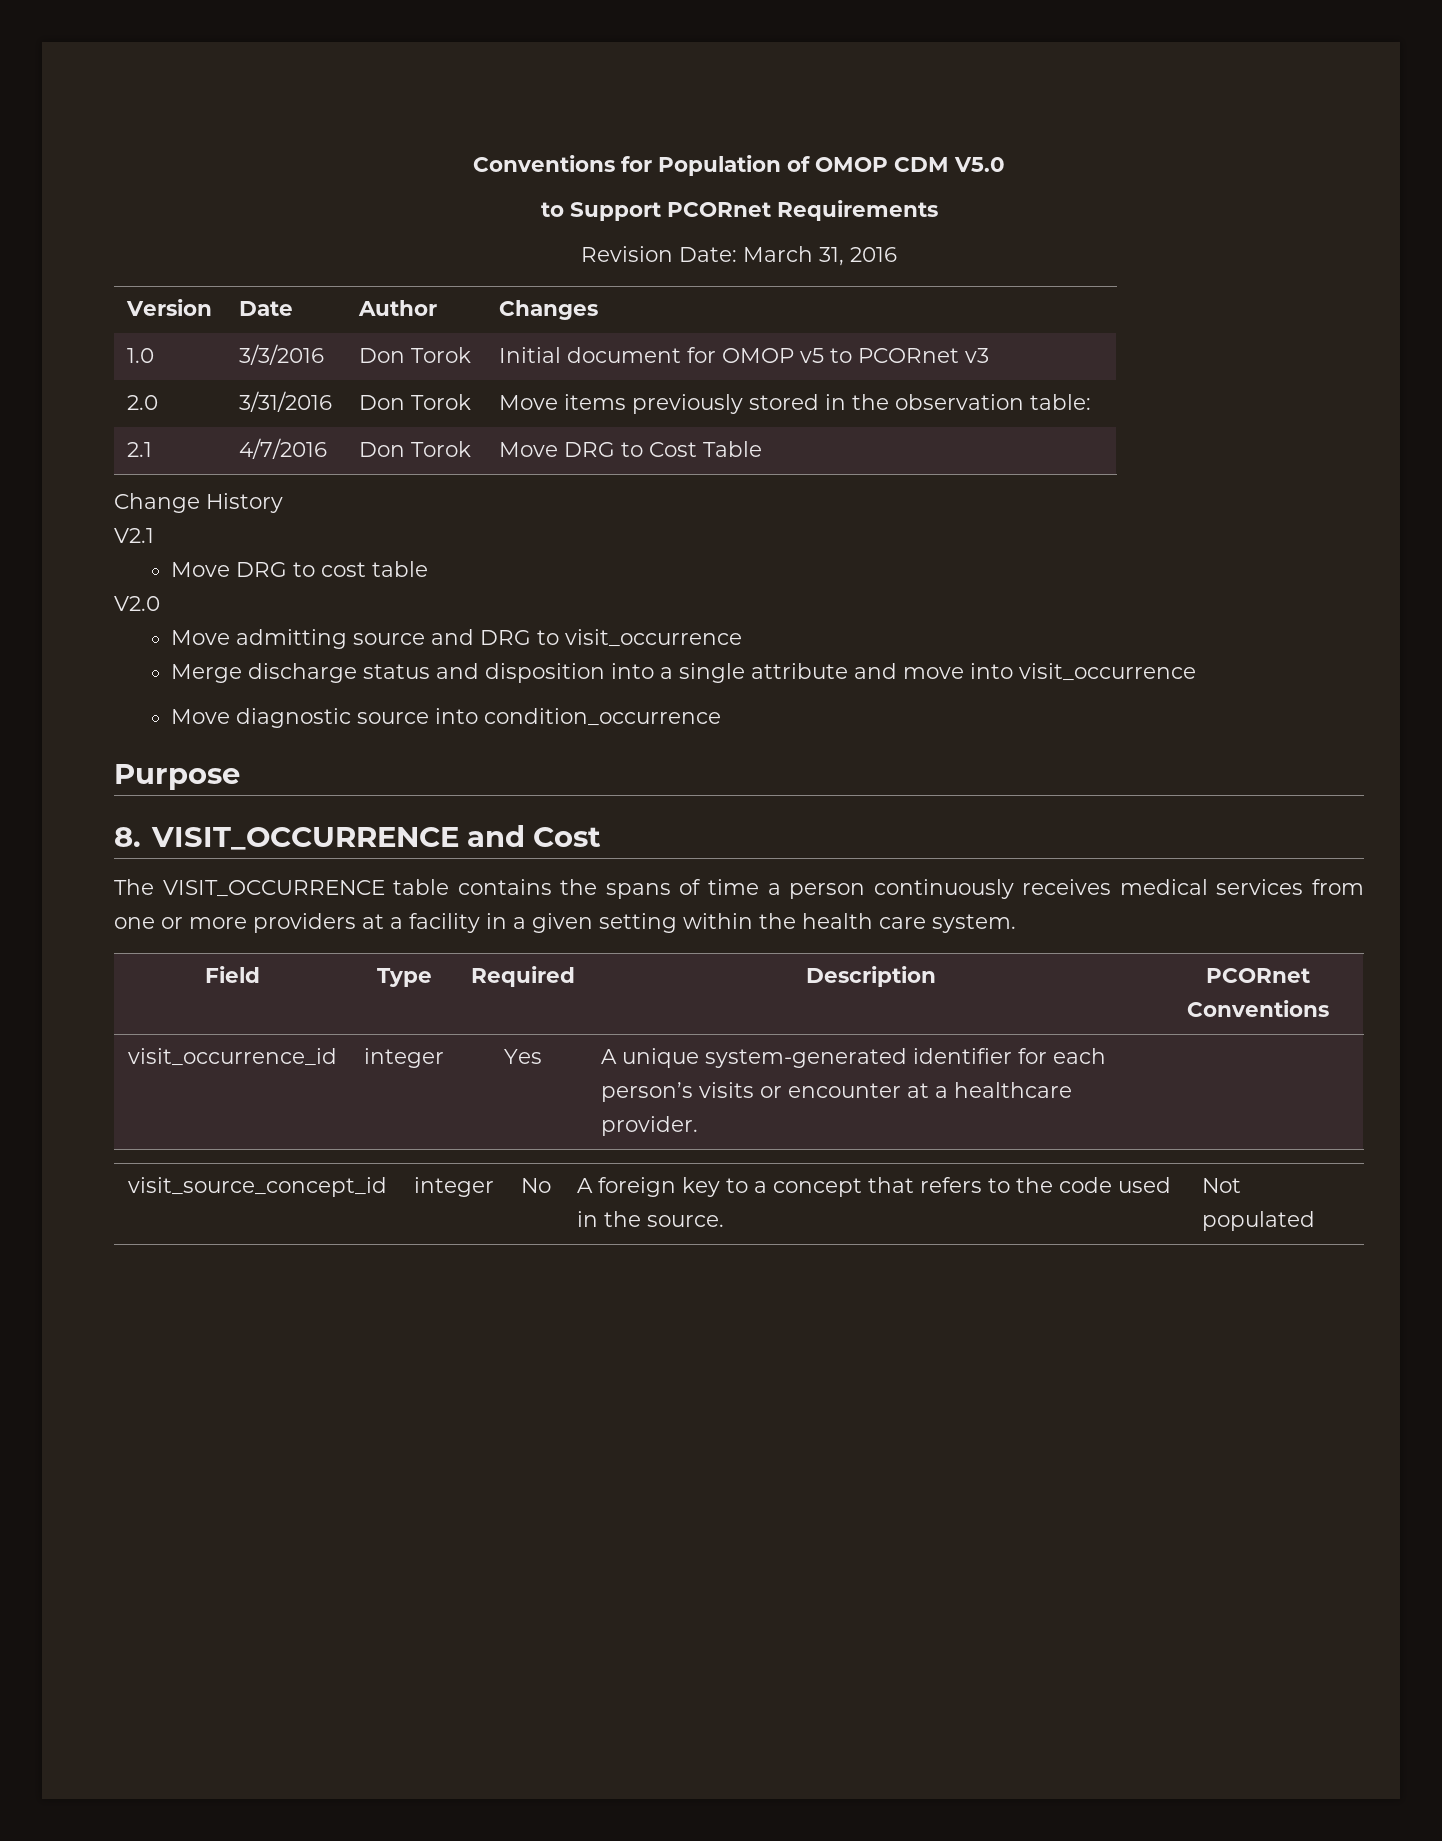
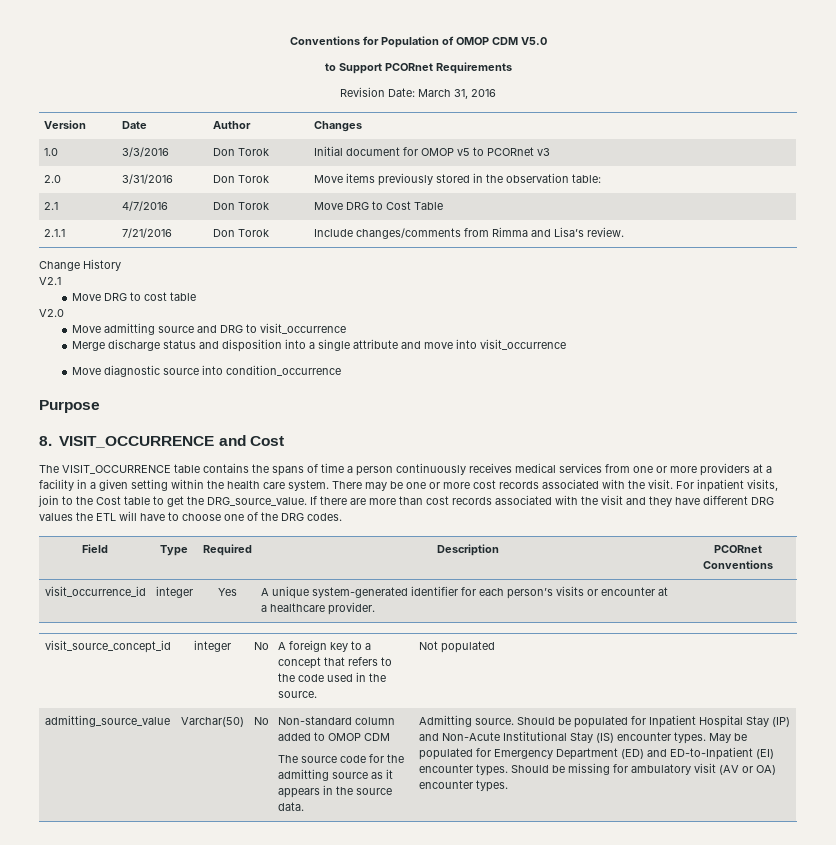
+ 2.1.1 | 7/21/2016 | Don Torok | Include changes/comments from Rimma and Lisa’s review.
+ There may be one or more cost records associated with the visit. For inpatient visits, join to the Cost table to get the DRG_source_value. If there are more than cost records associated with the visit and they have different DRG values the ETL will have to choose one of the DRG codes.
+ admitting_source_value | Varchar(50) | No | Non-standard column added to OMOP CDM
+ The source code for the admitting source as it appears in the source data. | Admitting source. Should be populated for Inpatient Hospital Stay (IP) and Non-Acute Institutional Stay (IS) encounter types. May be populated for Emergency Department (ED) and ED-to-Inpatient (EI) encounter types. Should be missing for ambulatory visit (AV or OA) encounter types.

